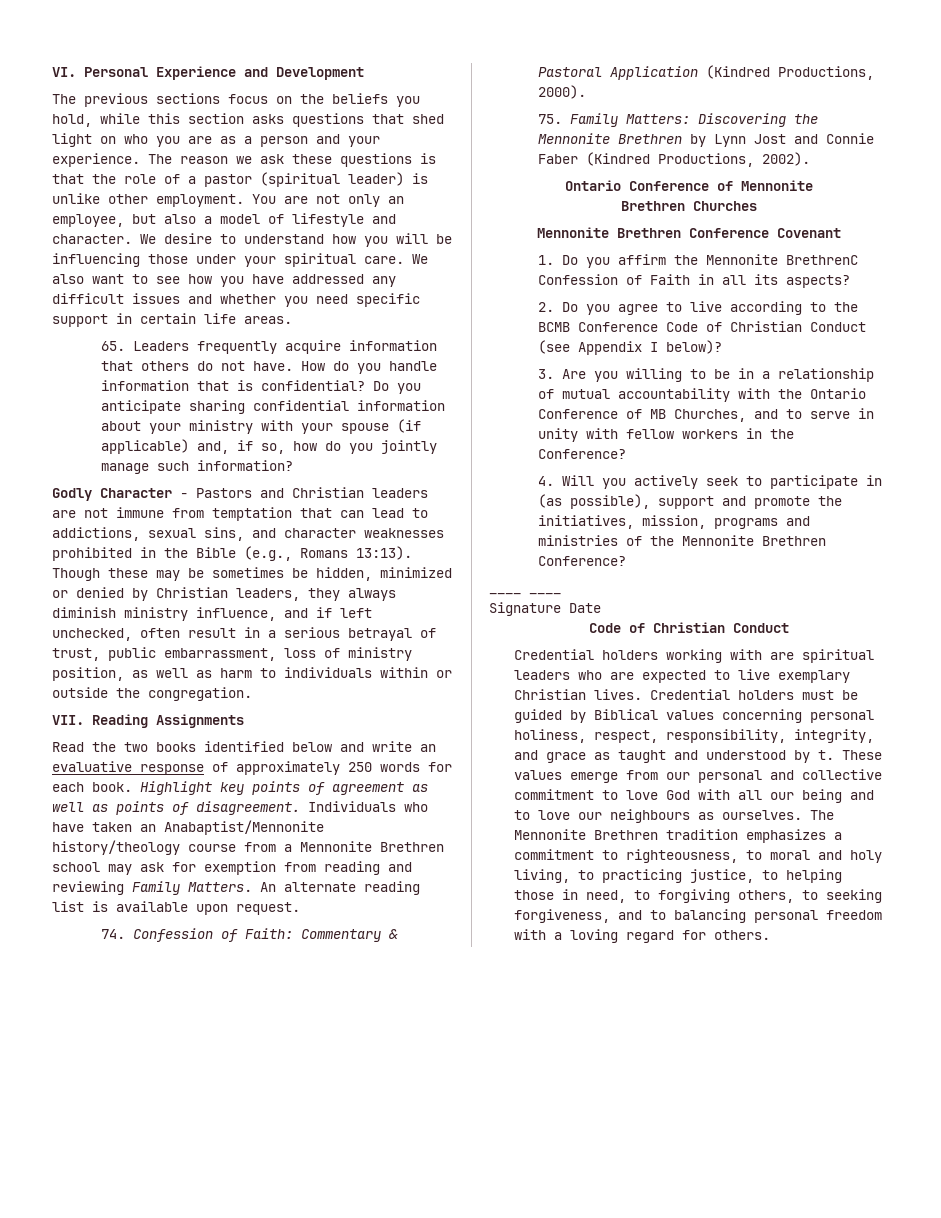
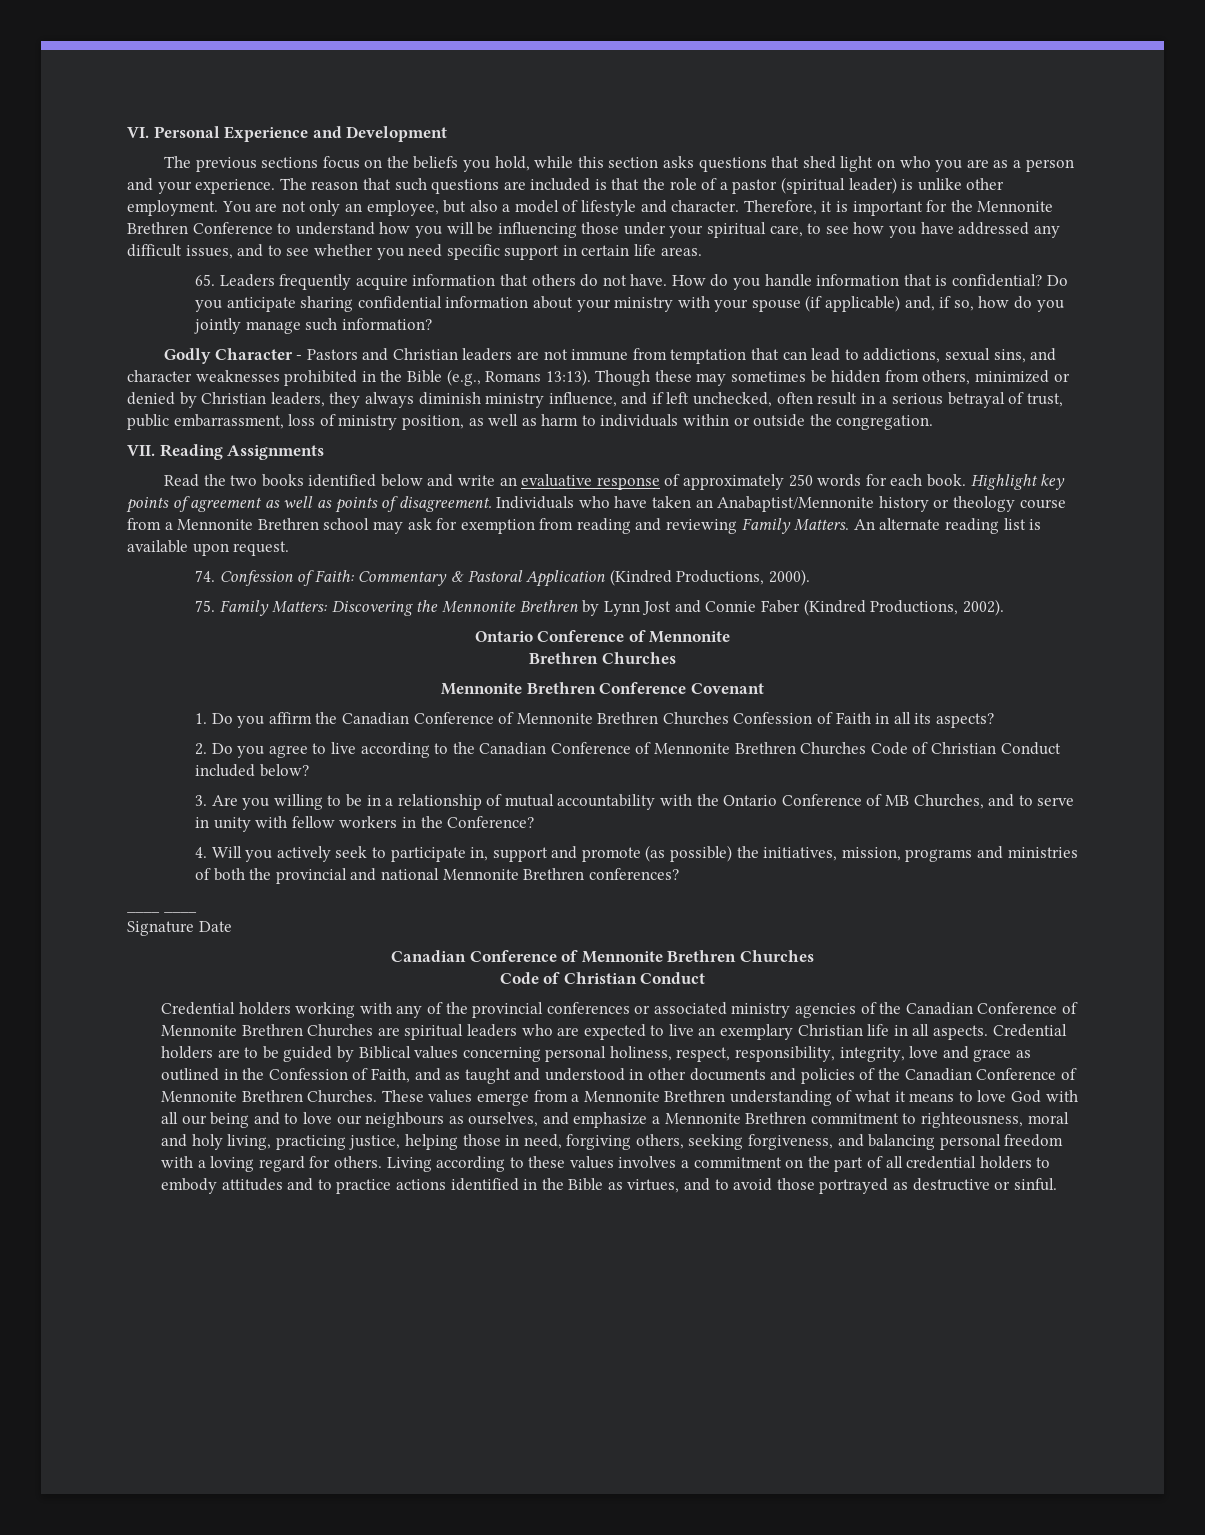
- The reason we ask these questions is that the role of a pastor (spiritual leader) is unlike other employment.
+ The reason that such questions are included is that the role of a pastor (spiritual leader) is unlike other employment.
- We desire to understand how you will be influencing those under your spiritual care. We also want to see how you have addressed any difficult issues and whether you need specific support in certain life areas.
+ Therefore, it is important for the Mennonite Brethren Conference to understand how you will be influencing those under your spiritual care, to see how you have addressed any difficult issues, and to see whether you need specific support in certain life areas.
- Though these may be sometimes be hidden, minimized or denied by Christian leaders, they always diminish ministry influence, and if left unchecked, often result in a serious betrayal of trust, public embarrassment, loss of ministry position, as well as harm to individuals within or outside the congregation.
+ Though these may sometimes be hidden from others, minimized or denied by Christian leaders, they always diminish ministry influence, and if left unchecked, often result in a serious betrayal of trust, public embarrassment, loss of ministry position, as well as harm to individuals within or outside the congregation.
- Individuals who have taken an Anabaptist/Mennonite history/theology course from a Mennonite Brethren school may ask for exemption from reading and reviewing Family Matters.
+ Individuals who have taken an Anabaptist/Mennonite history or theology course from a Mennonite Brethren school may ask for exemption from reading and reviewing Family Matters.
- 1. Do you affirm the Mennonite BrethrenC Confession of Faith in all its aspects?
+ 1. Do you affirm the Canadian Conference of Mennonite Brethren Churches Confession of Faith in all its aspects?
- 2. Do you agree to live according to the BCMB Conference Code of Christian Conduct (see Appendix I below)?
+ 2. Do you agree to live according to the Canadian Conference of Mennonite Brethren Churches Code of Christian Conduct included below?
- 4. Will you actively seek to participate in (as possible), support and promote the initiatives, mission, programs and ministries of the Mennonite Brethren Conference?
+ 4. Will you actively seek to participate in, support and promote (as possible) the initiatives, mission, programs and ministries of both the provincial and national Mennonite Brethren conferences?
  Signature Date
+ Canadian Conference of Mennonite Brethren Churches
- Credential holders working with are spiritual leaders who are expected to live exemplary Christian lives. Credential holders must be guided by Biblical values concerning personal holiness, respect, responsibility, integrity, and grace as taught and understood by t. These values emerge from our personal and collective commitment to love God with all our being and to love our neighbours as ourselves. The Mennonite Brethren tradition emphasizes a commitment to righteousness, to moral and holy living, to practicing justice, to helping those in need, to forgiving others, to seeking forgiveness, and to balancing personal freedom with a loving regard for others.
+ Credential holders working with any of the provincial conferences or associated ministry agencies of the Canadian Conference of Mennonite Brethren Churches are spiritual leaders who are expected to live an exemplary Christian life in all aspects. Credential holders are to be guided by Biblical values concerning personal holiness, respect, responsibility, integrity, love and grace as outlined in the Confession of Faith, and as taught and understood in other documents and policies of the Canadian Conference of Mennonite Brethren Churches. These values emerge from a Mennonite Brethren understanding of what it means to love God with all our being and to love our neighbours as ourselves, and emphasize a Mennonite Brethren commitment to righteousness, moral and holy living, practicing justice, helping those in need, forgiving others, seeking forgiveness, and balancing personal freedom with a loving regard for others.
+ Living according to these values involves a commitment on the part of all credential holders to embody attitudes and to practice actions identified in the Bible as virtues, and to avoid those portrayed as destructive or sinful.

